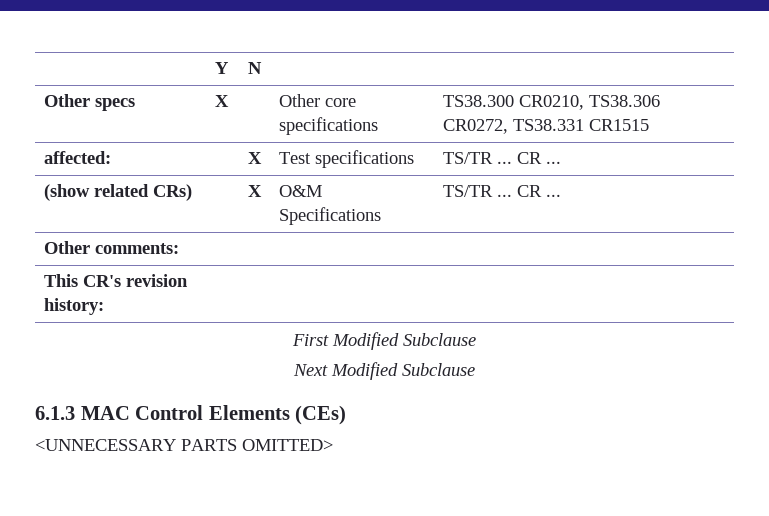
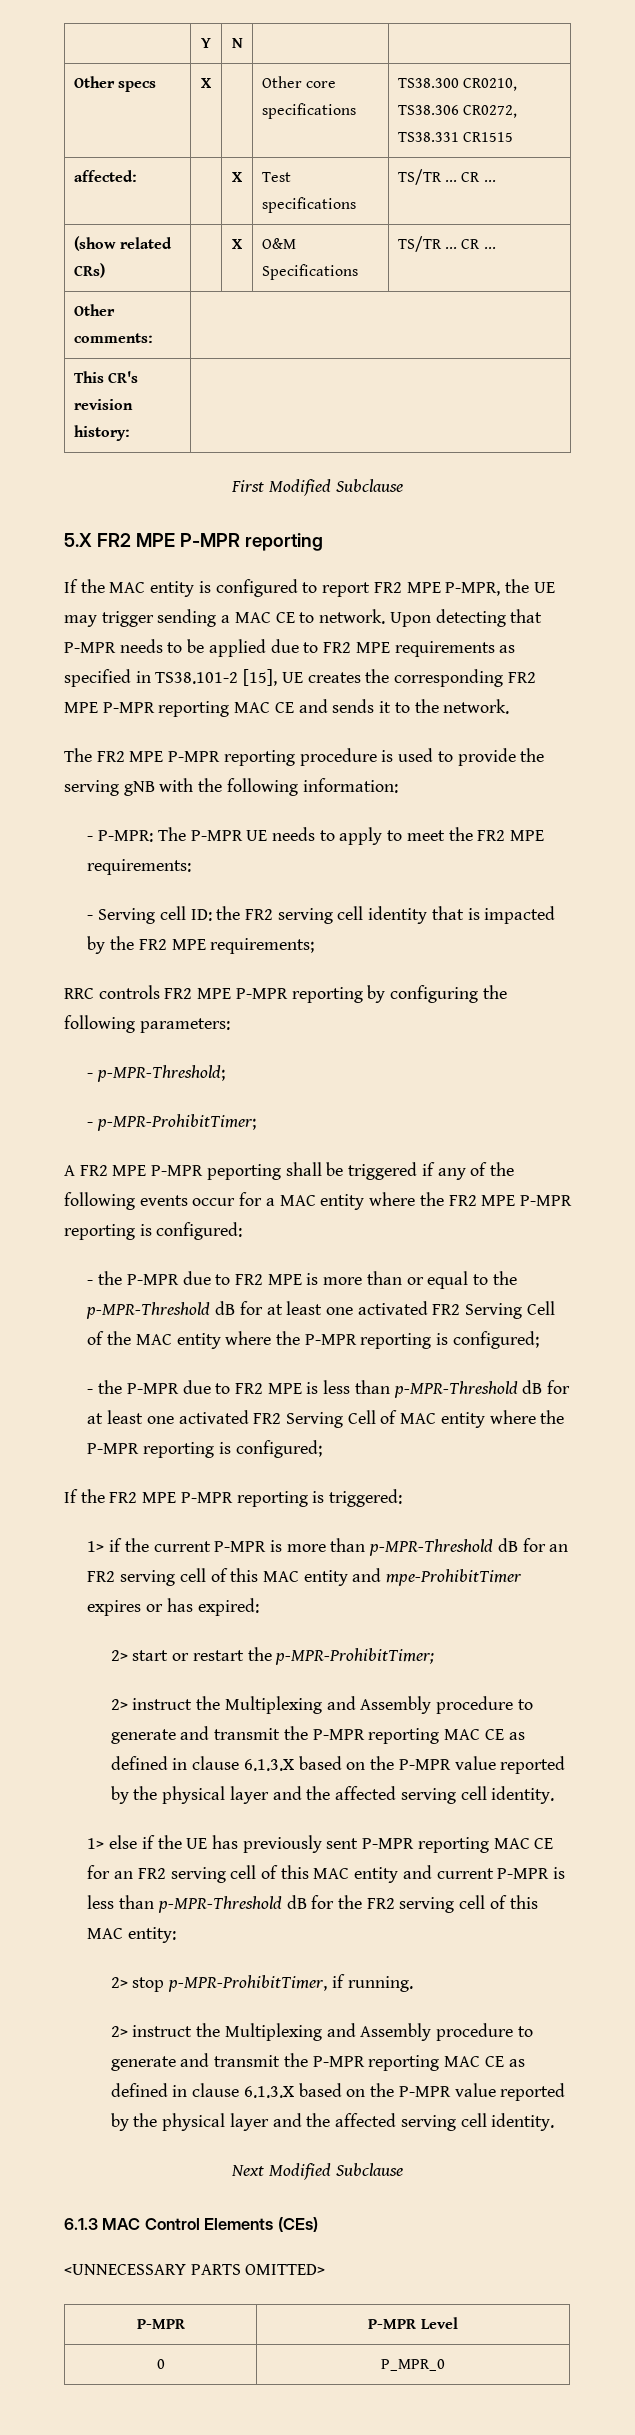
+ 5.X FR2 MPE P-MPR reporting
+ If the MAC entity is configured to report FR2 MPE P-MPR, the UE may trigger sending a MAC CE to network. Upon detecting that P-MPR needs to be applied due to FR2 MPE requirements as specified in TS38.101-2 [15], UE creates the corresponding FR2 MPE P-MPR reporting MAC CE and sends it to the network.
+ The FR2 MPE P-MPR reporting procedure is used to provide the serving gNB with the following information:
+ - P-MPR: The P-MPR UE needs to apply to meet the FR2 MPE requirements:
+ - Serving cell ID: the FR2 serving cell identity that is impacted by the FR2 MPE requirements;
+ RRC controls FR2 MPE P-MPR reporting by configuring the following parameters:
+ - p-MPR-Threshold;
+ - p-MPR-ProhibitTimer;
+ A FR2 MPE P-MPR peporting shall be triggered if any of the following events occur for a MAC entity where the FR2 MPE P-MPR reporting is configured:
+ - the P-MPR due to FR2 MPE is more than or equal to the p-MPR-Threshold dB for at least one activated FR2 Serving Cell of the MAC entity where the P-MPR reporting is configured;
+ - the P-MPR due to FR2 MPE is less than p-MPR-Threshold dB for at least one activated FR2 Serving Cell of MAC entity where the P-MPR reporting is configured;
+ If the FR2 MPE P-MPR reporting is triggered:
+ 1> if the current P-MPR is more than p-MPR-Threshold dB for an FR2 serving cell of this MAC entity and mpe-ProhibitTimer expires or has expired:
+ 2> start or restart the p-MPR-ProhibitTimer;
+ 2> instruct the Multiplexing and Assembly procedure to generate and transmit the P-MPR reporting MAC CE as defined in clause 6.1.3.X based on the P-MPR value reported by the physical layer and the affected serving cell identity.
+ 1> else if the UE has previously sent P-MPR reporting MAC CE for an FR2 serving cell of this MAC entity and current P-MPR is less than p-MPR-Threshold dB for the FR2 serving cell of this MAC entity:
+ 2> stop p-MPR-ProhibitTimer, if running.
+ 2> instruct the Multiplexing and Assembly procedure to generate and transmit the P-MPR reporting MAC CE as defined in clause 6.1.3.X based on the P-MPR value reported by the physical layer and the affected serving cell identity.
+ P-MPR | P-MPR Level
+ 0 | P_MPR_0

